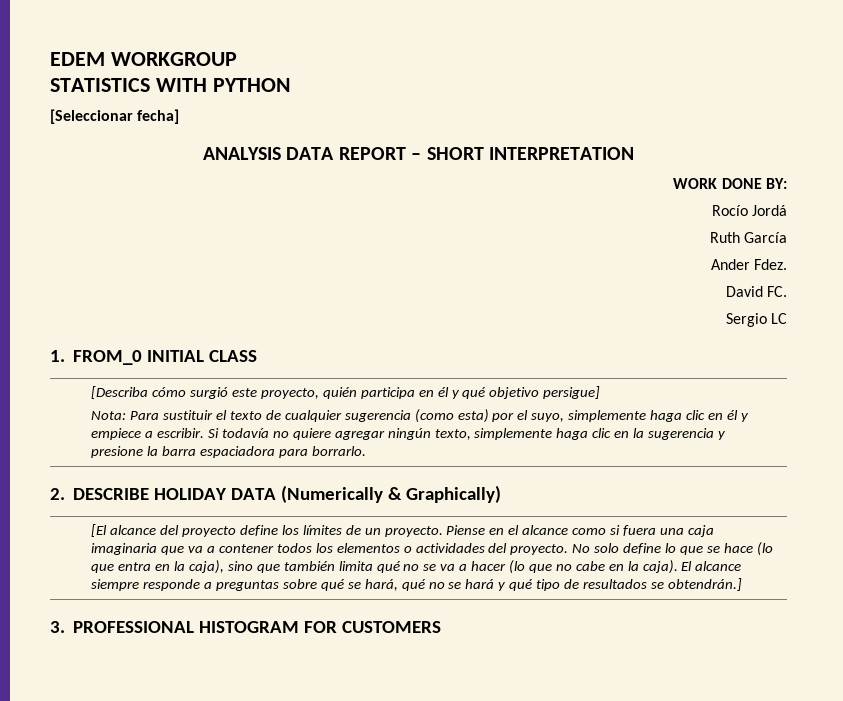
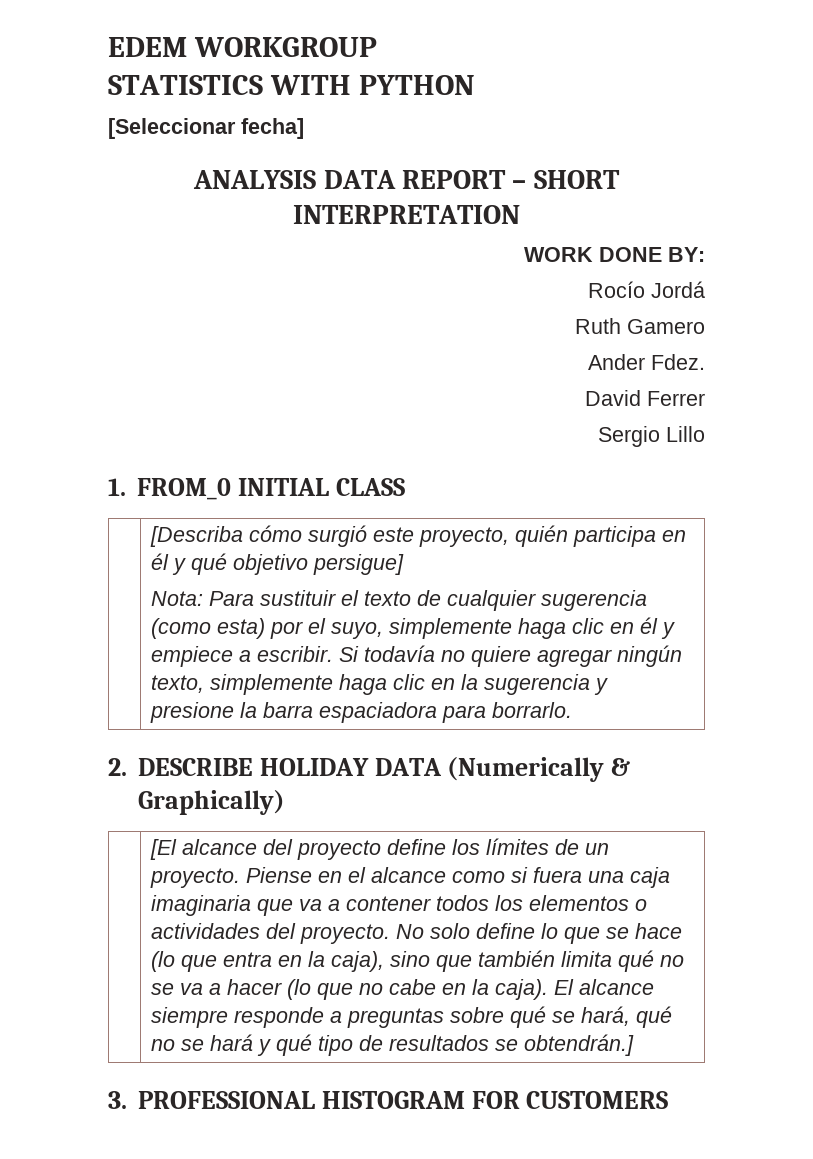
- Ruth García
+ Ruth Gamero
- David FC.
+ David Ferrer
- Sergio LC
+ Sergio Lillo

